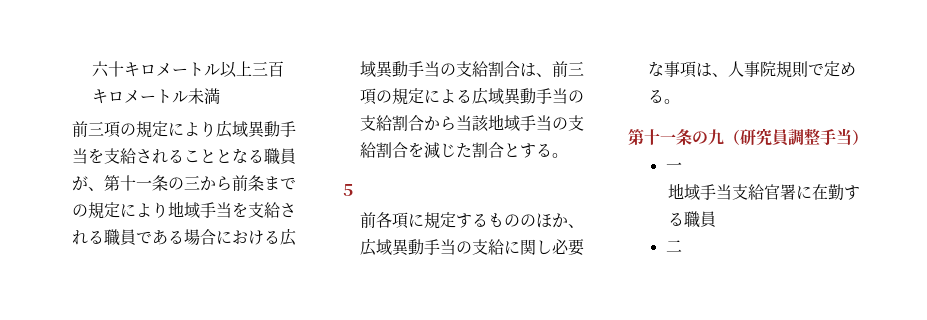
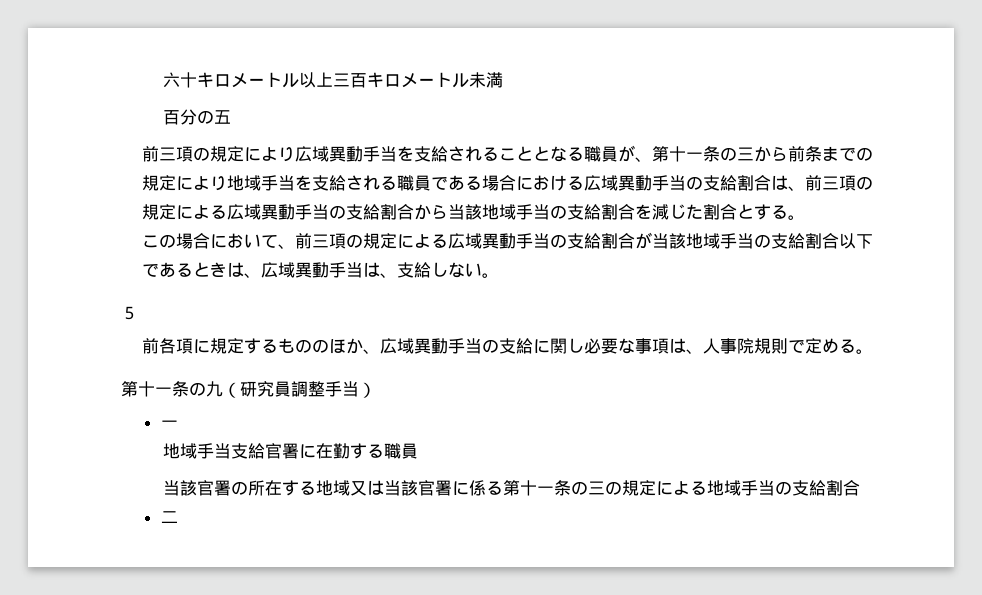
+ 百分の五
+ この場合において、前三項の規定による広域異動手当の支給割合が当該地域手当の支給割合以下であるときは、広域異動手当は、支給しない。
+ 当該官署の所在する地域又は当該官署に係る第十一条の三の規定による地域手当の支給割合

